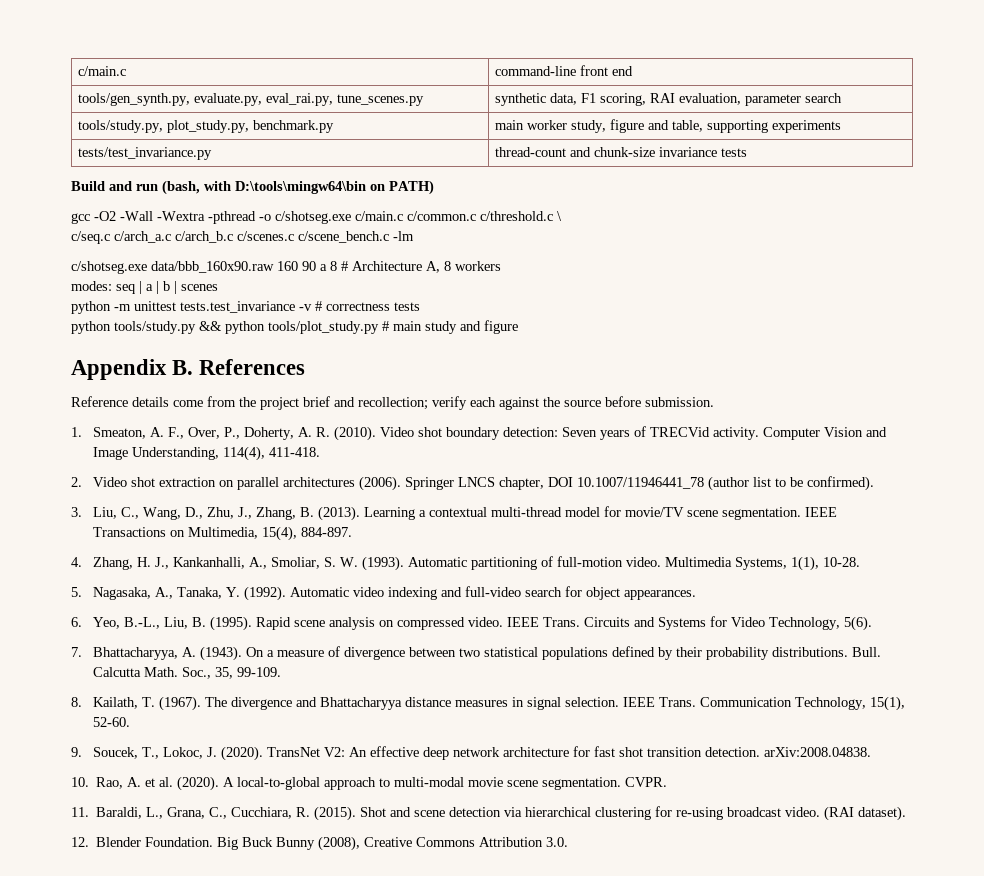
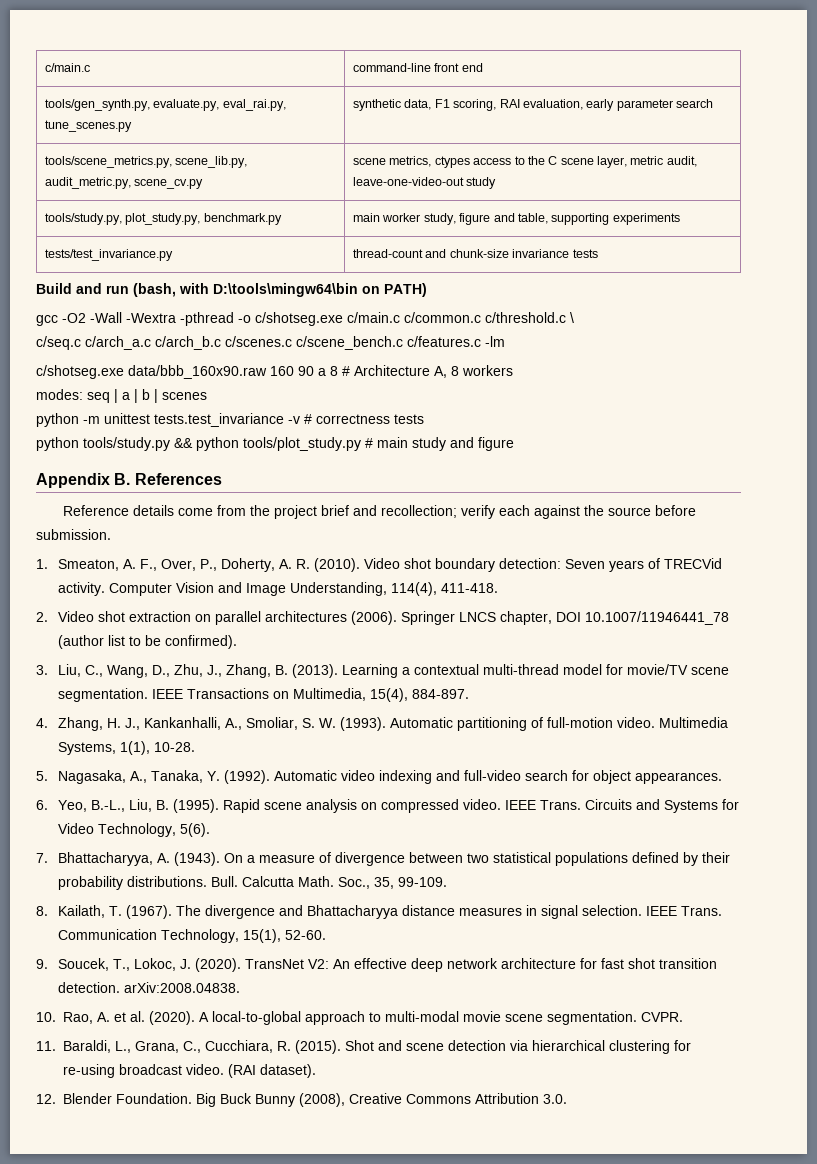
- tools/gen_synth.py, evaluate.py, eval_rai.py, tune_scenes.py | synthetic data, F1 scoring, RAI evaluation, parameter search
+ tools/gen_synth.py, evaluate.py, eval_rai.py, tune_scenes.py | synthetic data, F1 scoring, RAI evaluation, early parameter search
+ tools/scene_metrics.py, scene_lib.py, audit_metric.py, scene_cv.py | scene metrics, ctypes access to the C scene layer, metric audit, leave-one-video-out study
- c/seq.c c/arch_a.c c/arch_b.c c/scenes.c c/scene_bench.c -lm
+ c/seq.c c/arch_a.c c/arch_b.c c/scenes.c c/scene_bench.c c/features.c -lm

